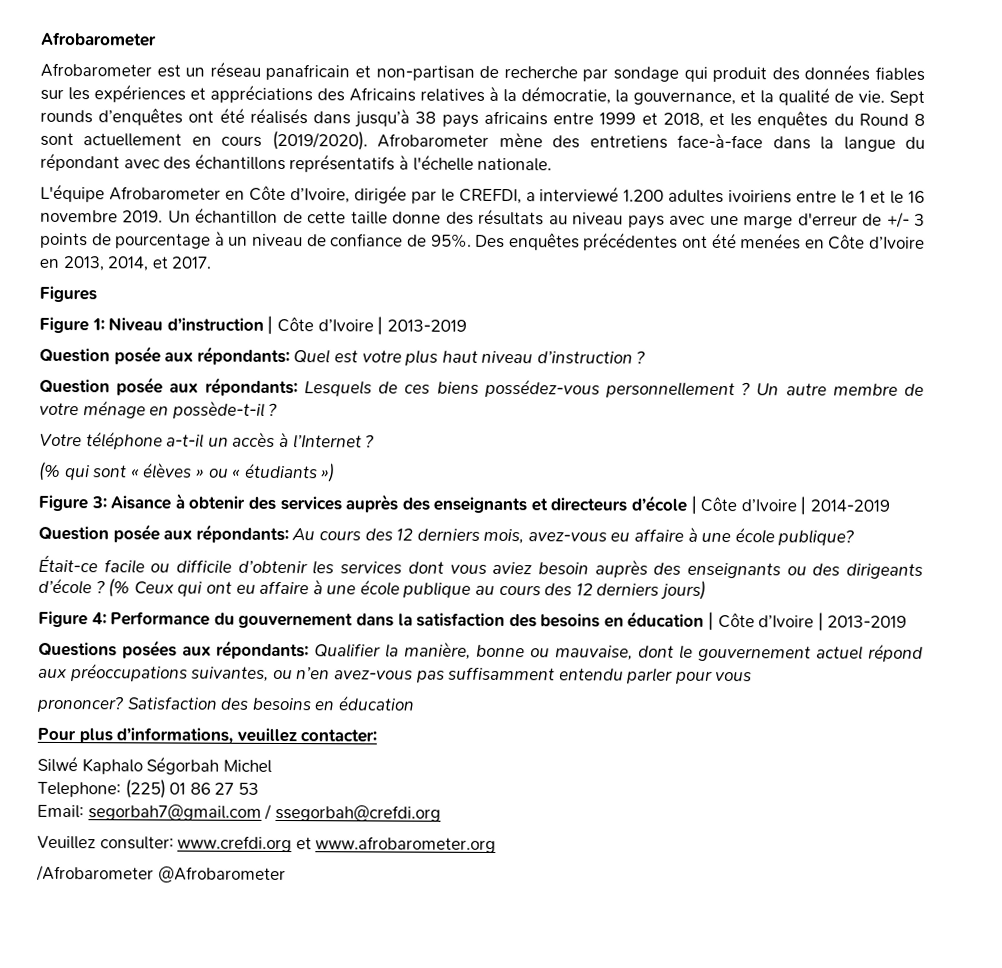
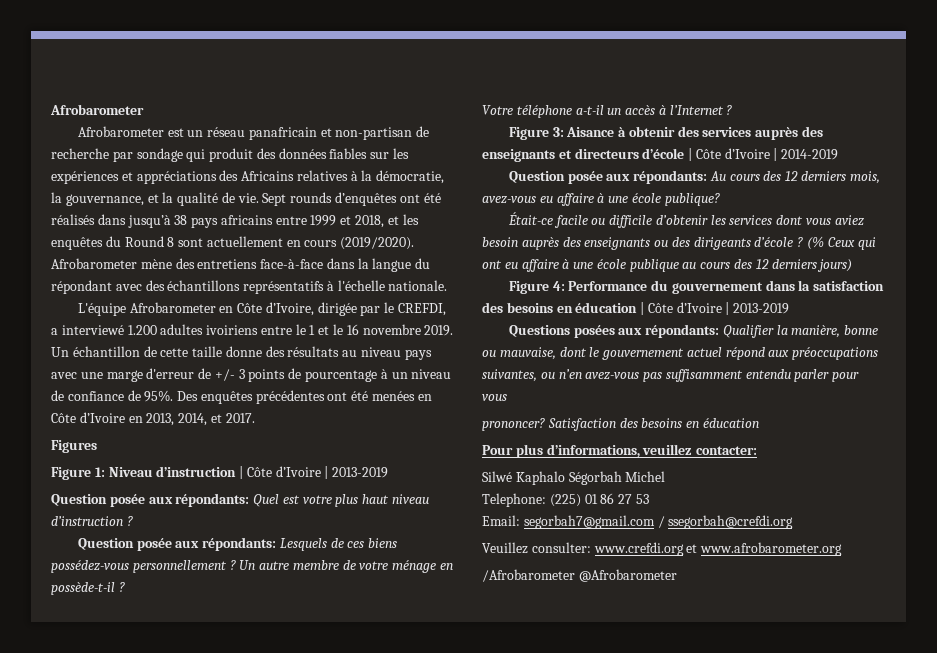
- (% qui sont « élèves » ou « étudiants »)

